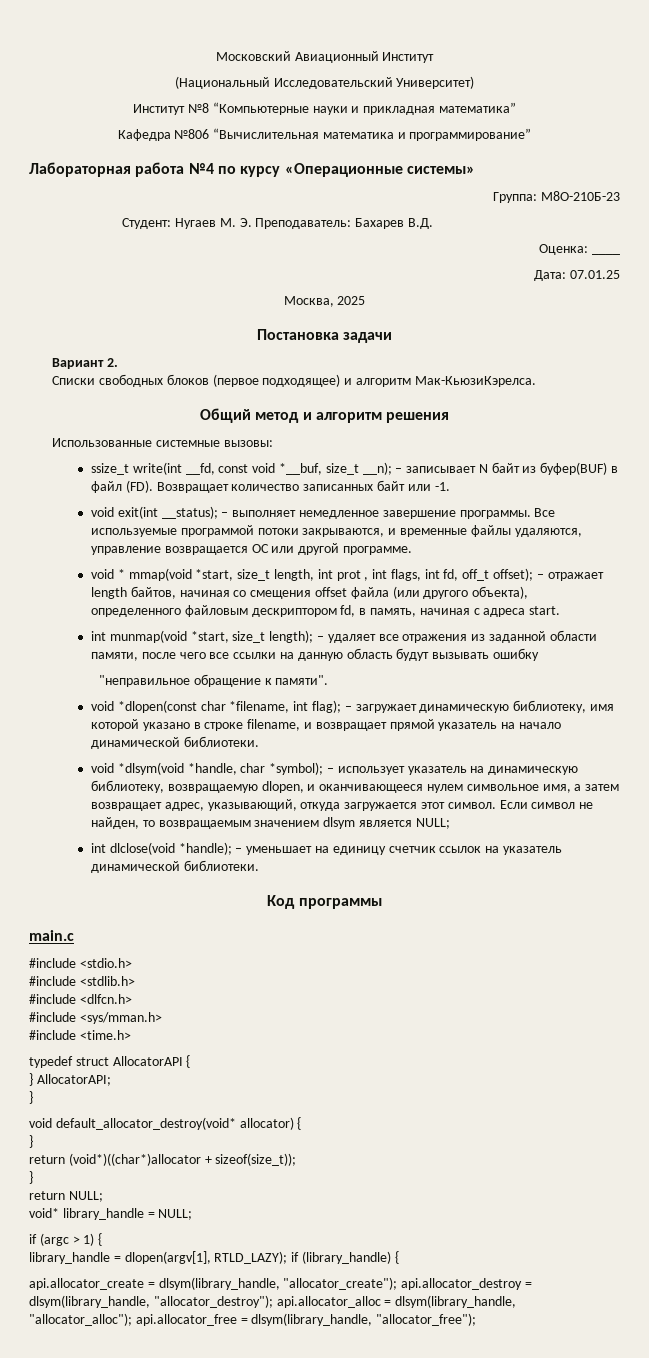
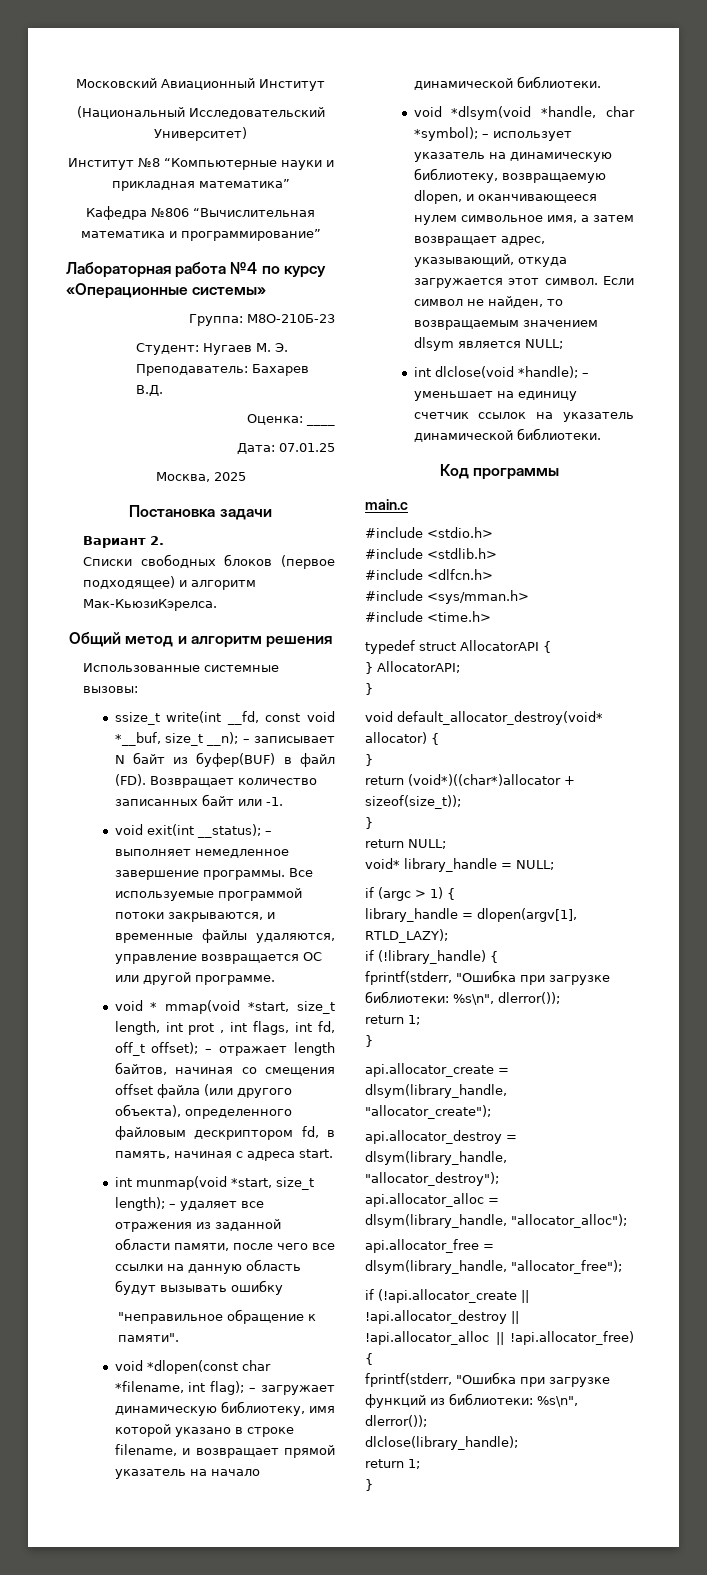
- library_handle = dlopen(argv[1], RTLD_LAZY); if (library_handle) {
+ library_handle = dlopen(argv[1], RTLD_LAZY);
+ if (!library_handle) {
+ fprintf(stderr, "Ошибка при загрузке библиотеки: %s\n", dlerror());
+ return 1;
+ }
- api.allocator_create = dlsym(library_handle, "allocator_create"); api.allocator_destroy = dlsym(library_handle, "allocator_destroy"); api.allocator_alloc = dlsym(library_handle, "allocator_alloc"); api.allocator_free = dlsym(library_handle, "allocator_free");
+ api.allocator_create = dlsym(library_handle, "allocator_create");
+ api.allocator_destroy = dlsym(library_handle, "allocator_destroy");
+ api.allocator_alloc = dlsym(library_handle, "allocator_alloc");
+ api.allocator_free = dlsym(library_handle, "allocator_free");
+ if (!api.allocator_create || !api.allocator_destroy || !api.allocator_alloc || !api.allocator_free) {
+ fprintf(stderr, "Ошибка при загрузке функций из библиотеки: %s\n", dlerror());
+ dlclose(library_handle);
+ return 1;
+ }

